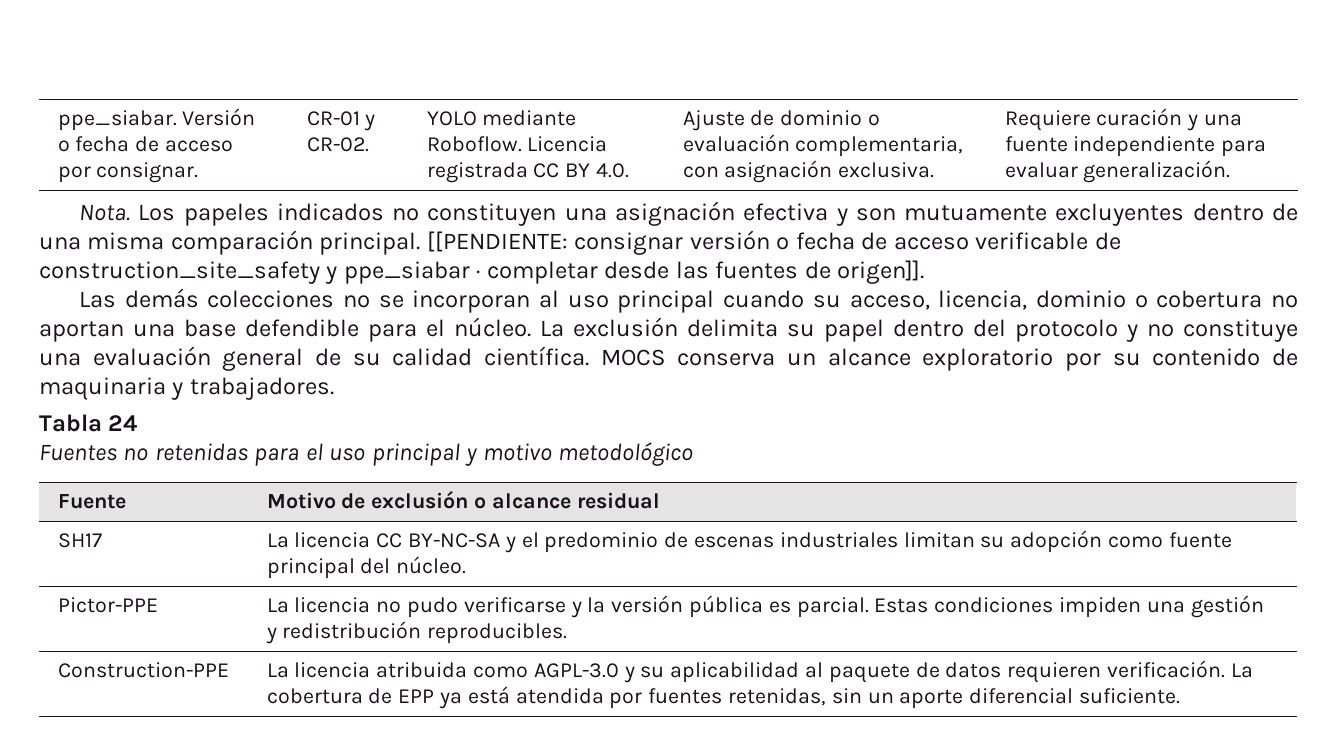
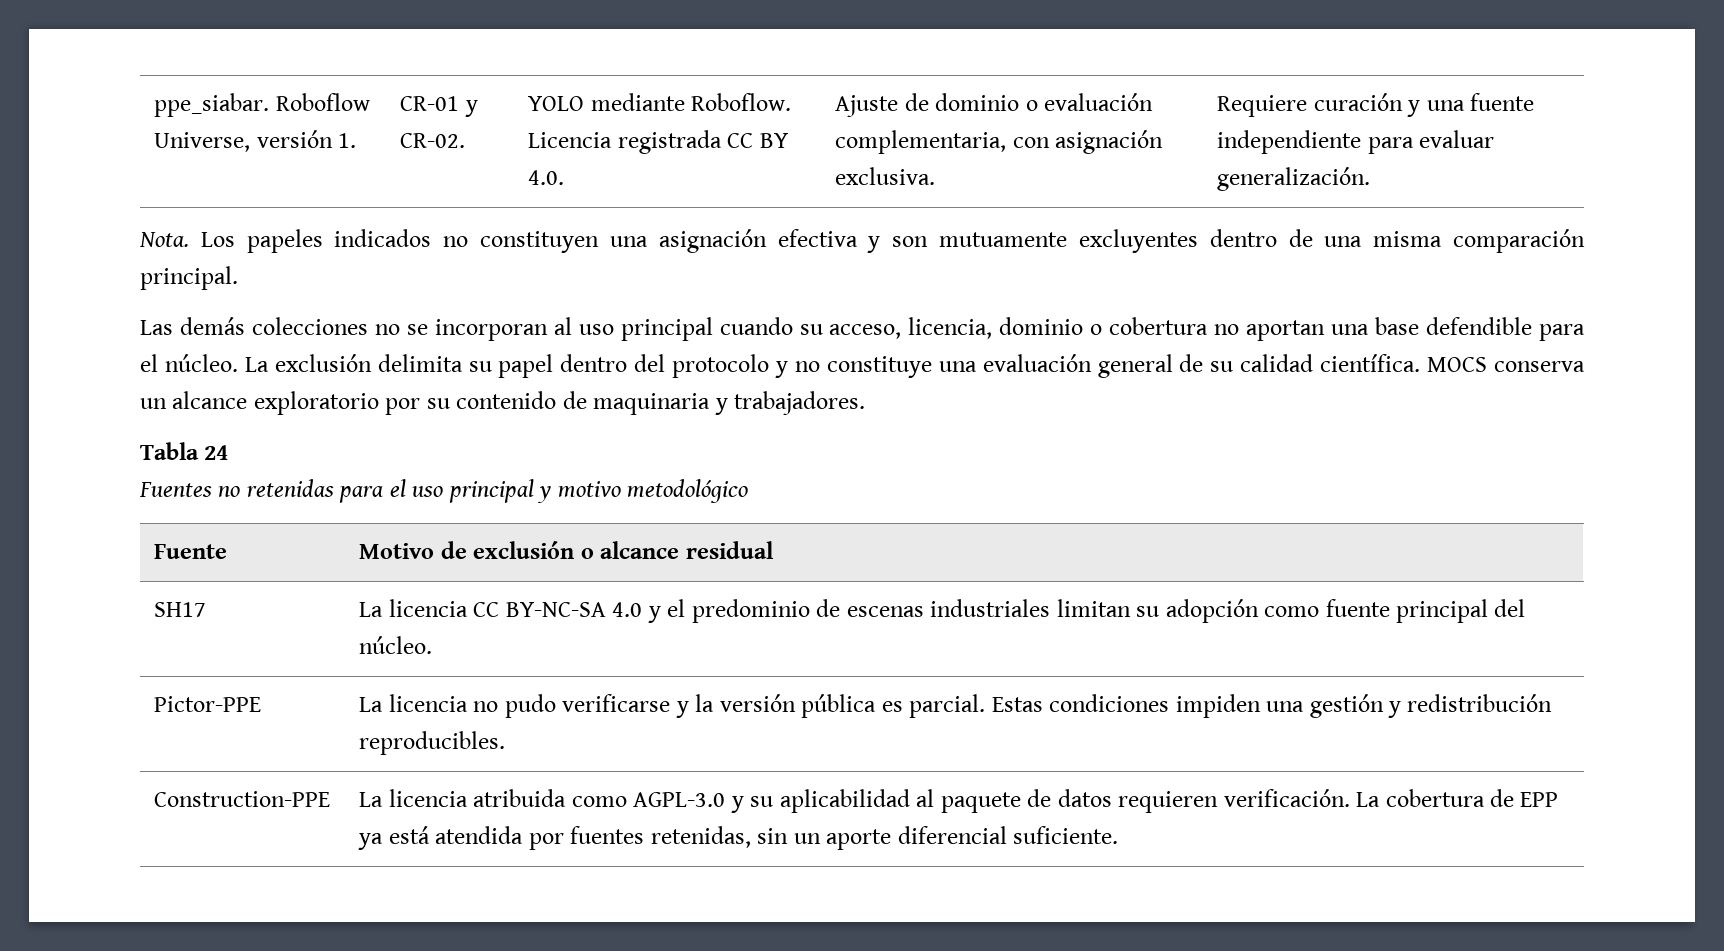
- ppe_siabar. Versión o fecha de acceso por consignar. | CR-01 y CR-02. | YOLO mediante Roboflow. Licencia registrada CC BY 4.0. | Ajuste de dominio o evaluación complementaria, con asignación exclusiva. | Requiere curación y una fuente independiente para evaluar generalización.
+ ppe_siabar. Roboflow Universe, versión 1. | CR-01 y CR-02. | YOLO mediante Roboflow. Licencia registrada CC BY 4.0. | Ajuste de dominio o evaluación complementaria, con asignación exclusiva. | Requiere curación y una fuente independiente para evaluar generalización.
- [[PENDIENTE: consignar versión o fecha de acceso verificable de construction_site_safety y ppe_siabar · completar desde las fuentes de origen]].
- SH17 | La licencia CC BY-NC-SA y el predominio de escenas industriales limitan su adopción como fuente principal del núcleo.
+ SH17 | La licencia CC BY-NC-SA 4.0 y el predominio de escenas industriales limitan su adopción como fuente principal del núcleo.

